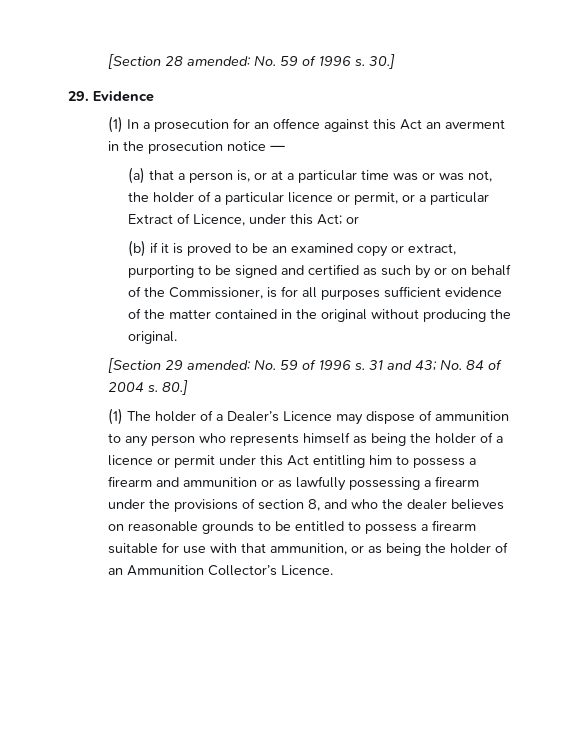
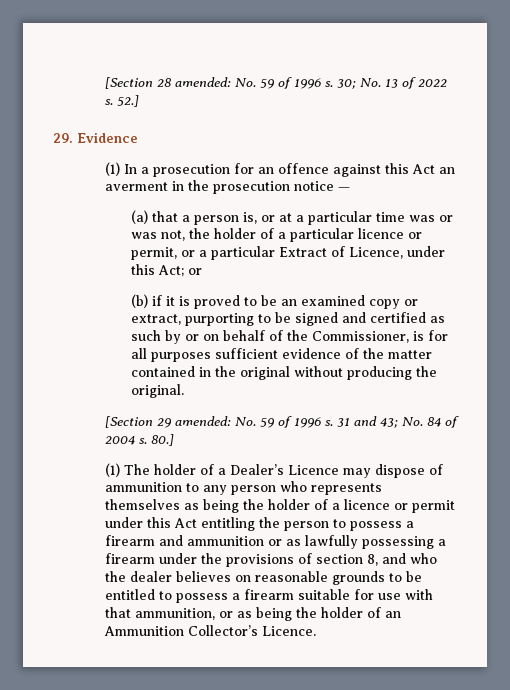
- 30.]
+ 30; No. 13 of 2022 s. 52.]
- (1) The holder of a Dealer’s Licence may dispose of ammunition to any person who represents himself as being the holder of a licence or permit under this Act entitling him to possess a firearm and ammunition or as lawfully possessing a firearm under the provisions of section 8, and who the dealer believes on reasonable grounds to be entitled to possess a firearm suitable for use with that ammunition, or as being the holder of an Ammunition Collector’s Licence.
+ (1) The holder of a Dealer’s Licence may dispose of ammunition to any person who represents themselves as being the holder of a licence or permit under this Act entitling the person to possess a firearm and ammunition or as lawfully possessing a firearm under the provisions of section 8, and who the dealer believes on reasonable grounds to be entitled to possess a firearm suitable for use with that ammunition, or as being the holder of an Ammunition Collector’s Licence.

